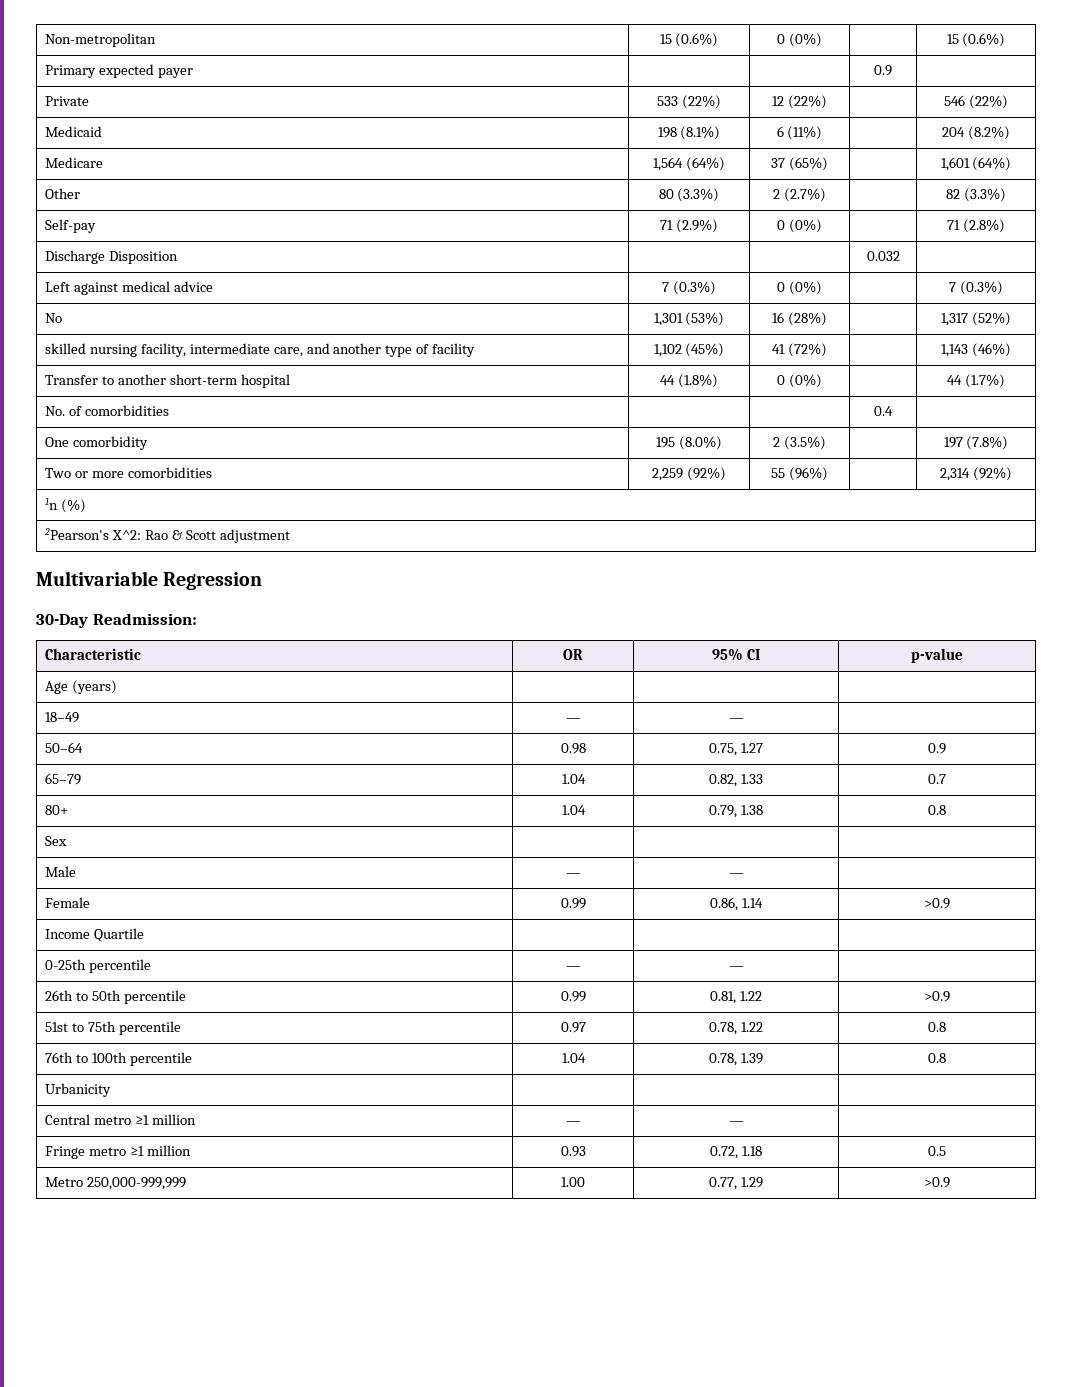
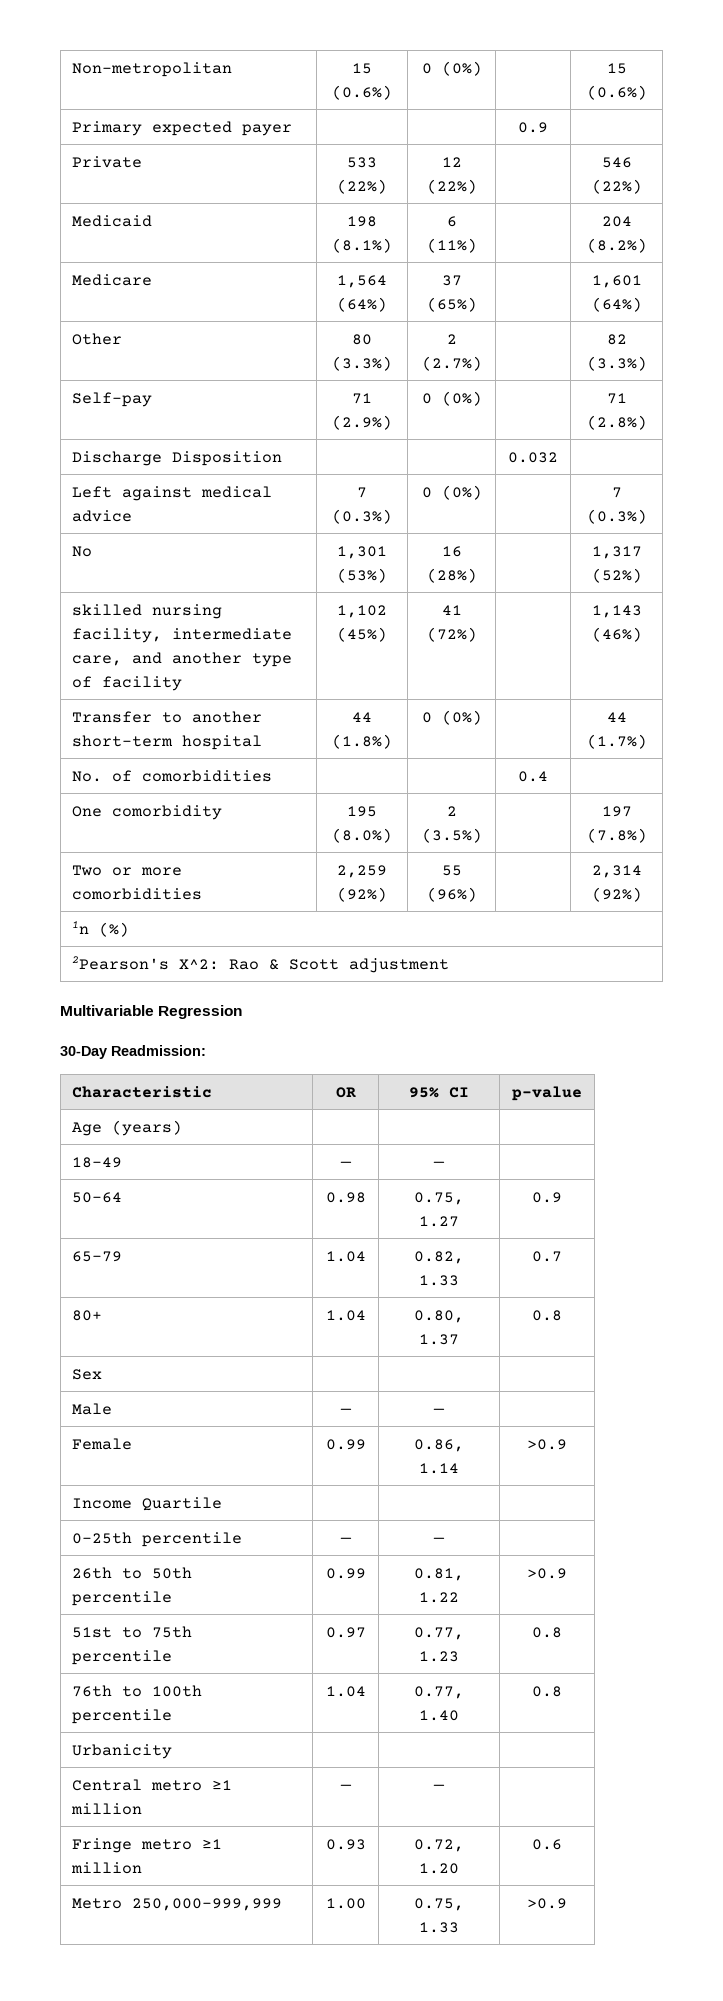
- 80+ | 1.04 | 0.79, 1.38 | 0.8
+ 80+ | 1.04 | 0.80, 1.37 | 0.8
- 51st to 75th percentile | 0.97 | 0.78, 1.22 | 0.8
+ 51st to 75th percentile | 0.97 | 0.77, 1.23 | 0.8
- 76th to 100th percentile | 1.04 | 0.78, 1.39 | 0.8
+ 76th to 100th percentile | 1.04 | 0.77, 1.40 | 0.8
- Fringe metro ≥1 million | 0.93 | 0.72, 1.18 | 0.5
+ Fringe metro ≥1 million | 0.93 | 0.72, 1.20 | 0.6
- Metro 250,000-999,999 | 1.00 | 0.77, 1.29 | >0.9
+ Metro 250,000-999,999 | 1.00 | 0.75, 1.33 | >0.9

